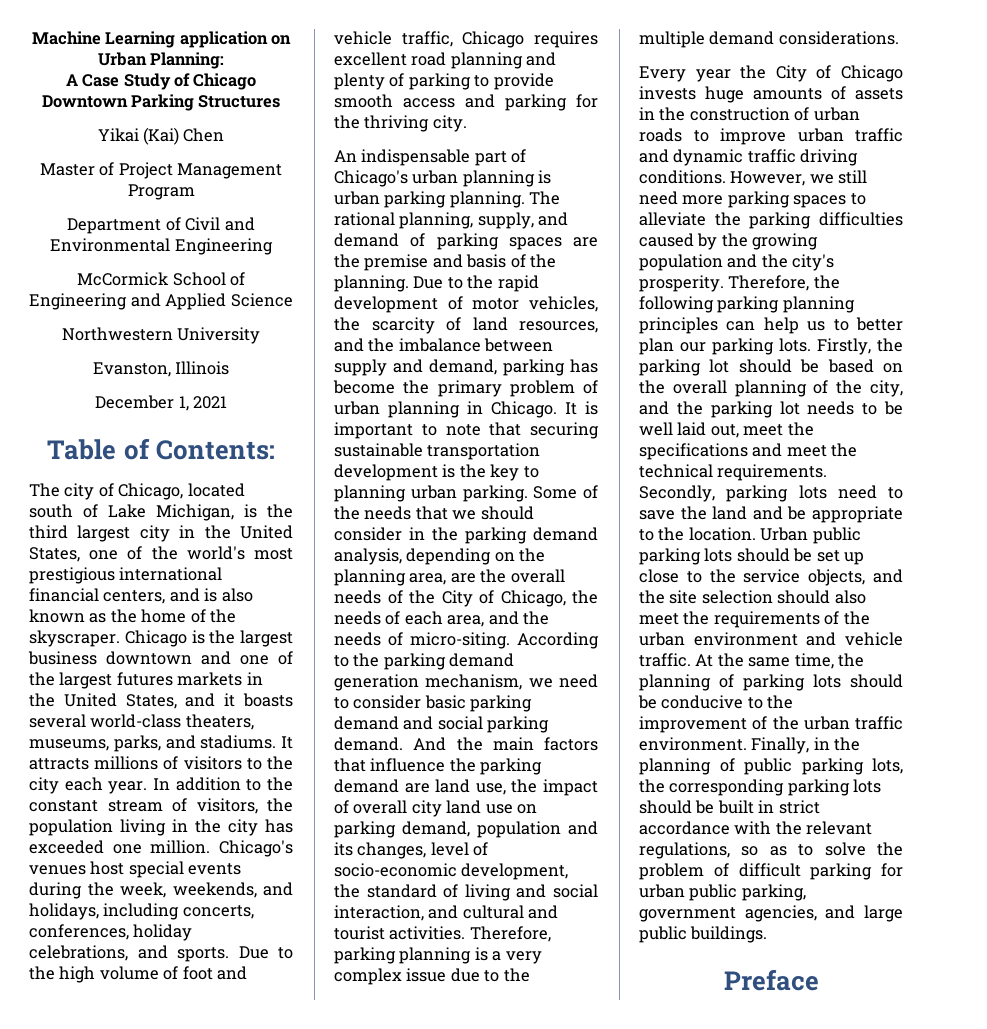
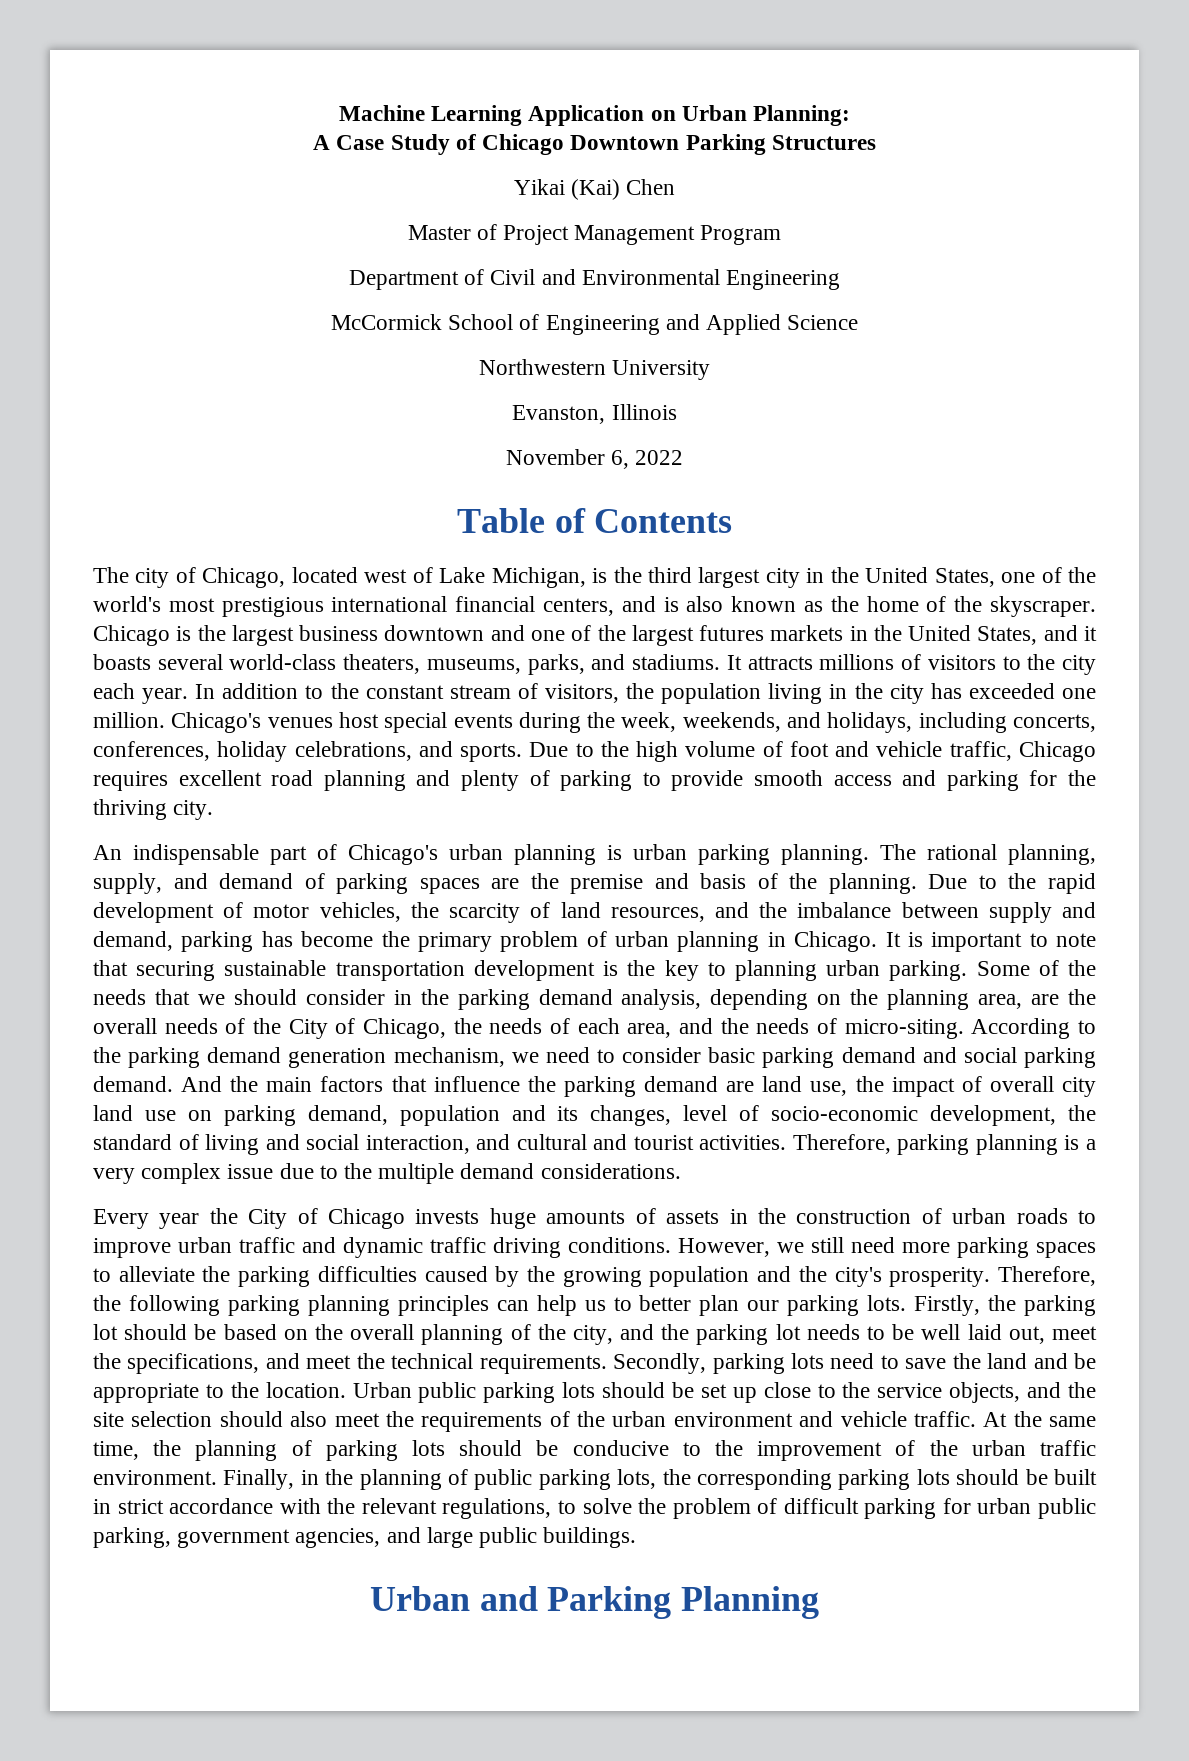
- Machine Learning application on Urban Planning:
+ Machine Learning Application on Urban Planning:
- December 1, 2021
+ November 6, 2022
- Table of Contents:
+ Table of Contents
- The city of Chicago, located south of Lake Michigan, is the third largest city in the United States, one of the world's most prestigious international financial centers, and is also known as the home of the skyscraper.
+ The city of Chicago, located west of Lake Michigan, is the third largest city in the United States, one of the world's most prestigious international financial centers, and is also known as the home of the skyscraper.
- Firstly, the parking lot should be based on the overall planning of the city, and the parking lot needs to be well laid out, meet the specifications and meet the technical requirements.
+ Firstly, the parking lot should be based on the overall planning of the city, and the parking lot needs to be well laid out, meet the specifications, and meet the technical requirements.
- Finally, in the planning of public parking lots, the corresponding parking lots should be built in strict accordance with the relevant regulations, so as to solve the problem of difficult parking for urban public parking, government agencies, and large public buildings.
+ Finally, in the planning of public parking lots, the corresponding parking lots should be built in strict accordance with the relevant regulations, to solve the problem of difficult parking for urban public parking, government agencies, and large public buildings.
- Preface
+ Urban and Parking Planning

